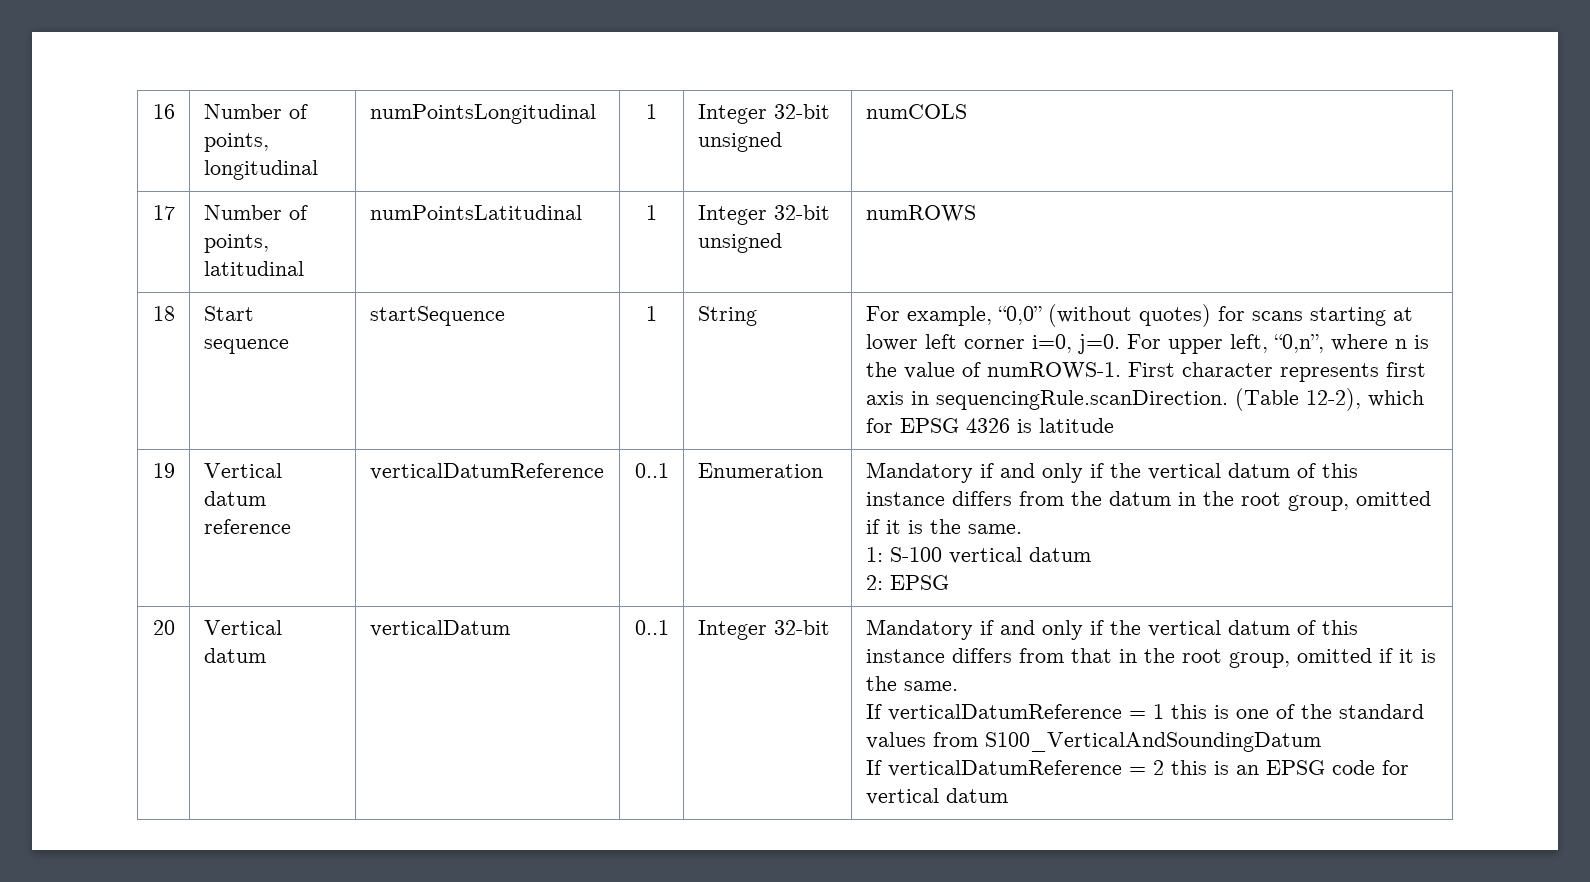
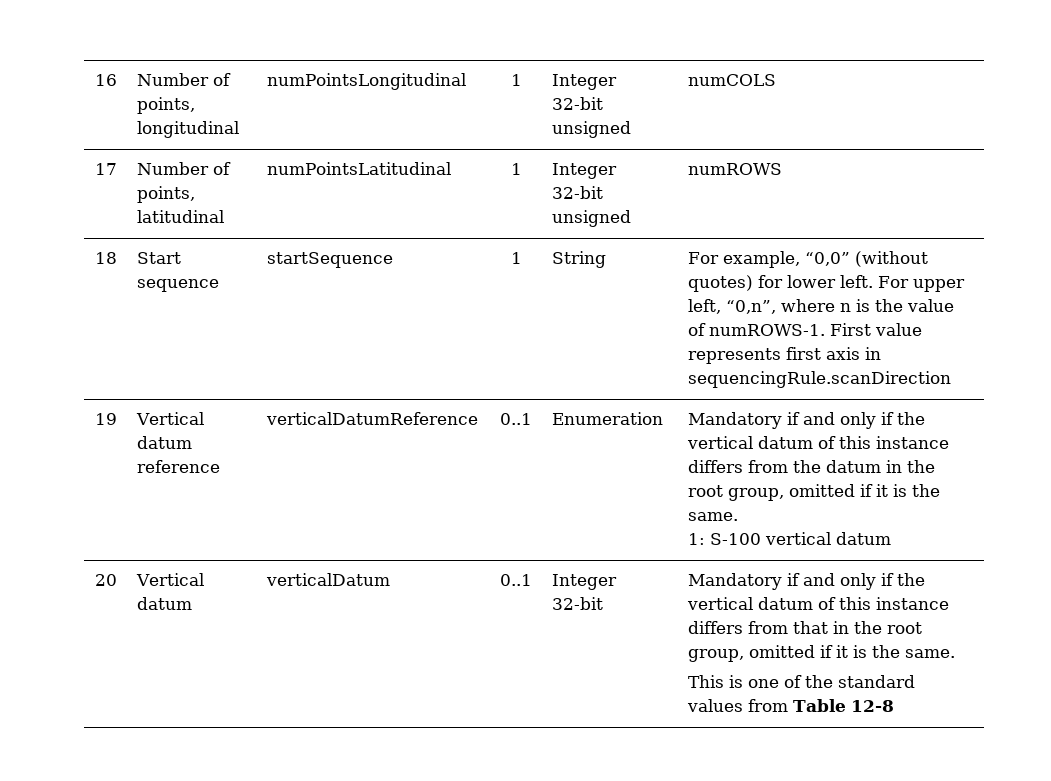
- For example, “0,0” (without quotes) for scans starting at lower left corner i=0, j=0.
+ For example, “0,0” (without quotes) for lower left.
- First character represents first axis in sequencingRule.scanDirection. (Table 12-2), which for EPSG 4326 is latitude
+ First value represents first axis in sequencingRule.scanDirection
  19 | Vertical datum reference | verticalDatumReference | 0..1 | Enumeration | Mandatory if and only if the vertical datum of this instance differs from the datum in the root group, omitted if it is the same.
  1: S-100 vertical datum
- 2: EPSG
- If verticalDatumReference = 1 this is one of the standard values from S100_VerticalAndSoundingDatum
- If verticalDatumReference = 2 this is an EPSG code for vertical datum
+ This is one of the standard values from Table 12-8

